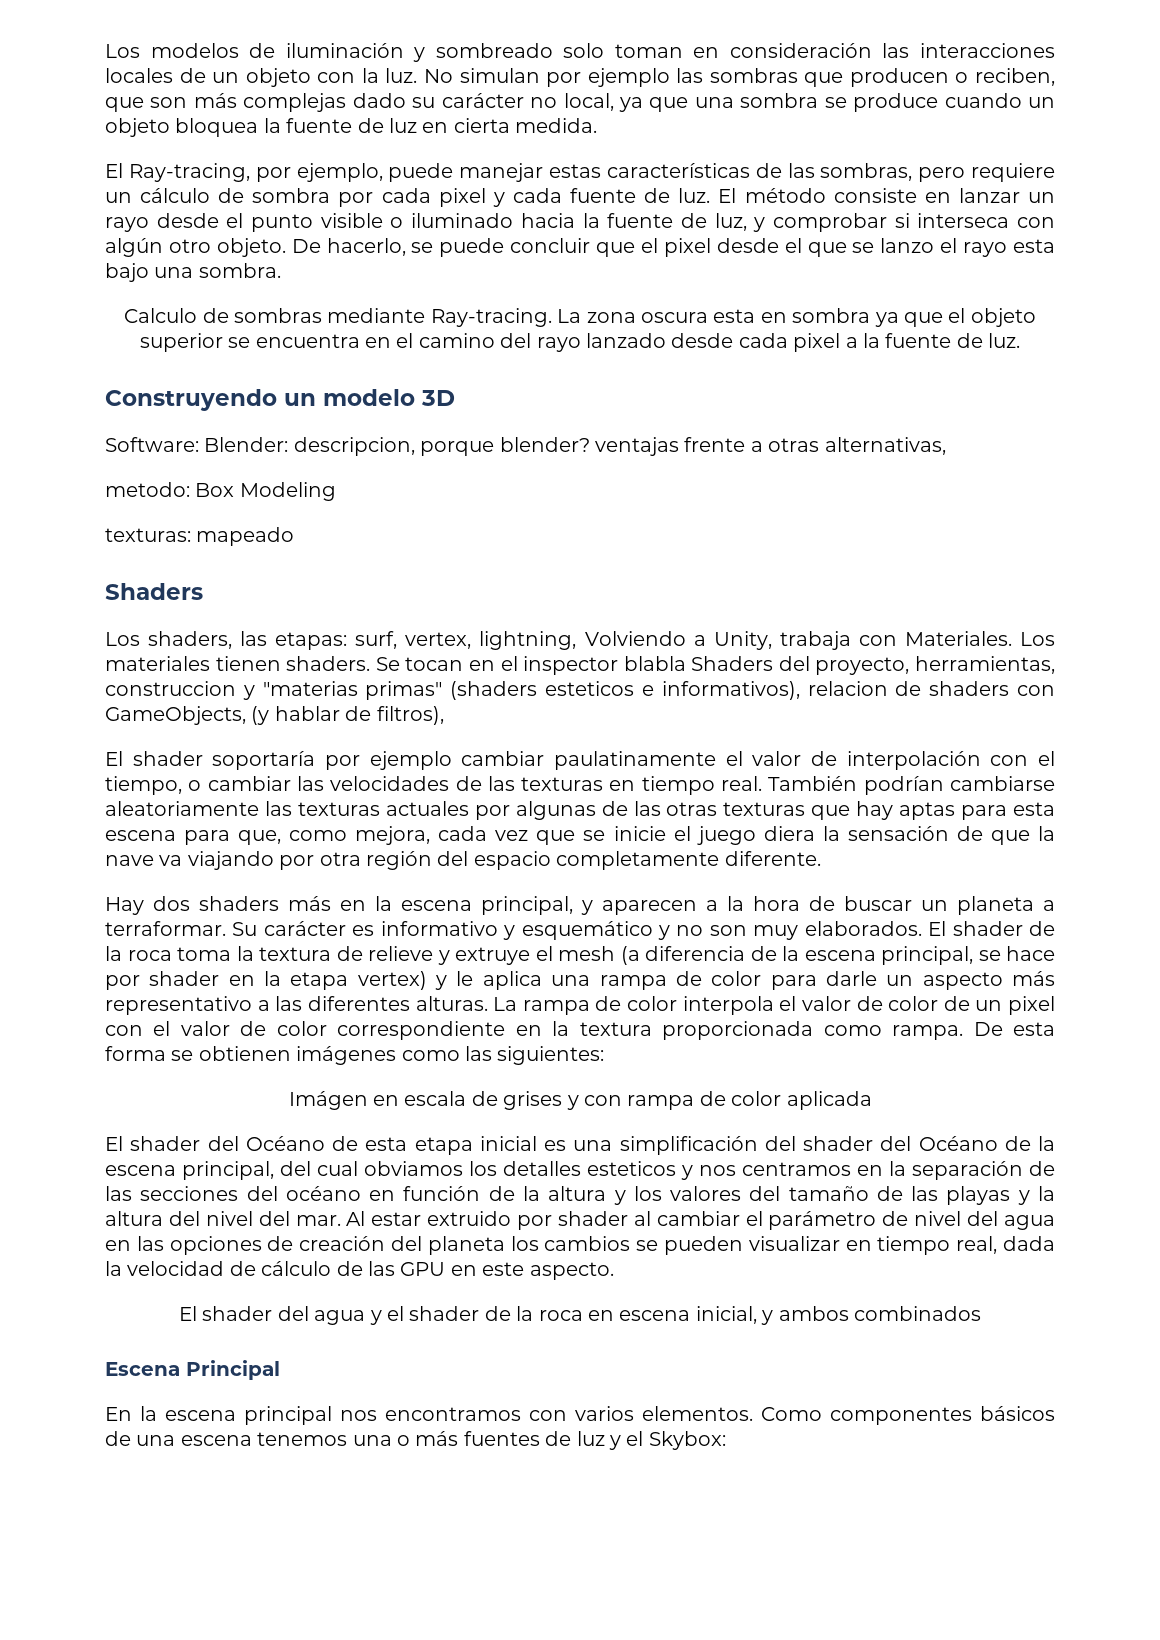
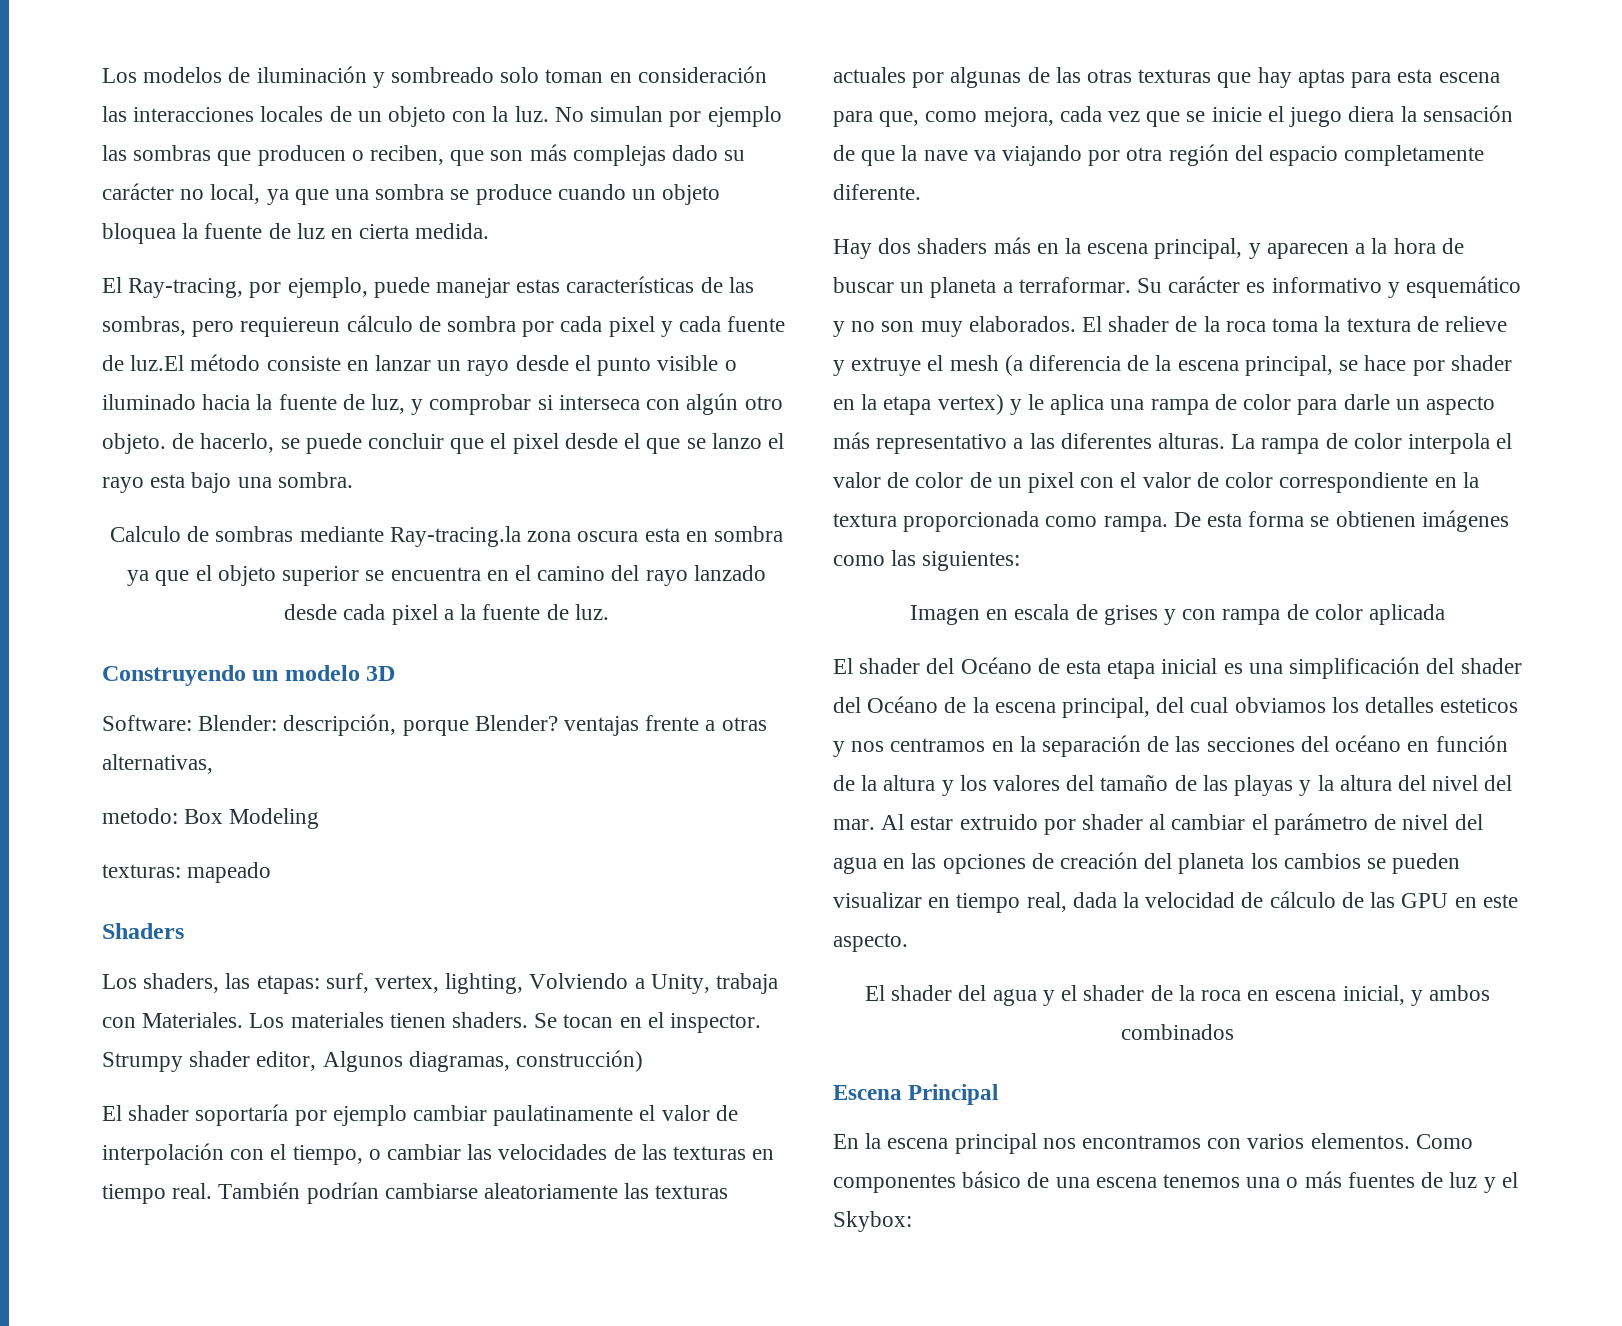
- El Ray-tracing, por ejemplo, puede manejar estas características de las sombras, pero requiere un cálculo de sombra por cada pixel y cada fuente de luz. El método consiste en lanzar un rayo desde el punto visible o iluminado hacia la fuente de luz, y comprobar si interseca con algún otro objeto. De hacerlo, se puede concluir que el pixel desde el que se lanzo el rayo esta bajo una sombra.
+ El Ray-tracing, por ejemplo, puede manejar estas características de las sombras, pero requiereun cálculo de sombra por cada pixel y cada fuente de luz.El método consiste en lanzar un rayo desde el punto visible o iluminado hacia la fuente de luz, y comprobar si interseca con algún otro objeto. de hacerlo, se puede concluir que el pixel desde el que se lanzo el rayo esta bajo una sombra.
- Calculo de sombras mediante Ray-tracing. La zona oscura esta en sombra ya que el objeto superior se encuentra en el camino del rayo lanzado desde cada pixel a la fuente de luz.
+ Calculo de sombras mediante Ray-tracing.la zona oscura esta en sombra ya que el objeto superior se encuentra en el camino del rayo lanzado desde cada pixel a la fuente de luz.
- Software: Blender: descripcion, porque blender? ventajas frente a otras alternativas,
+ Software: Blender: descripción, porque Blender? ventajas frente a otras alternativas,
- Los shaders, las etapas: surf, vertex, lightning, Volviendo a Unity, trabaja con Materiales.
+ Los shaders, las etapas: surf, vertex, lighting, Volviendo a Unity, trabaja con Materiales.
- Se tocan en el inspector blabla Shaders del proyecto, herramientas, construccion y "materias primas" (shaders esteticos e informativos), relacion de shaders con GameObjects, (y hablar de filtros),
+ Se tocan en el inspector. Strumpy shader editor, Algunos diagramas, construcción)
- Imágen en escala de grises y con rampa de color aplicada
+ Imagen en escala de grises y con rampa de color aplicada
- Como componentes básicos de una escena tenemos una o más fuentes de luz y el Skybox:
+ Como componentes básico de una escena tenemos una o más fuentes de luz y el Skybox:

